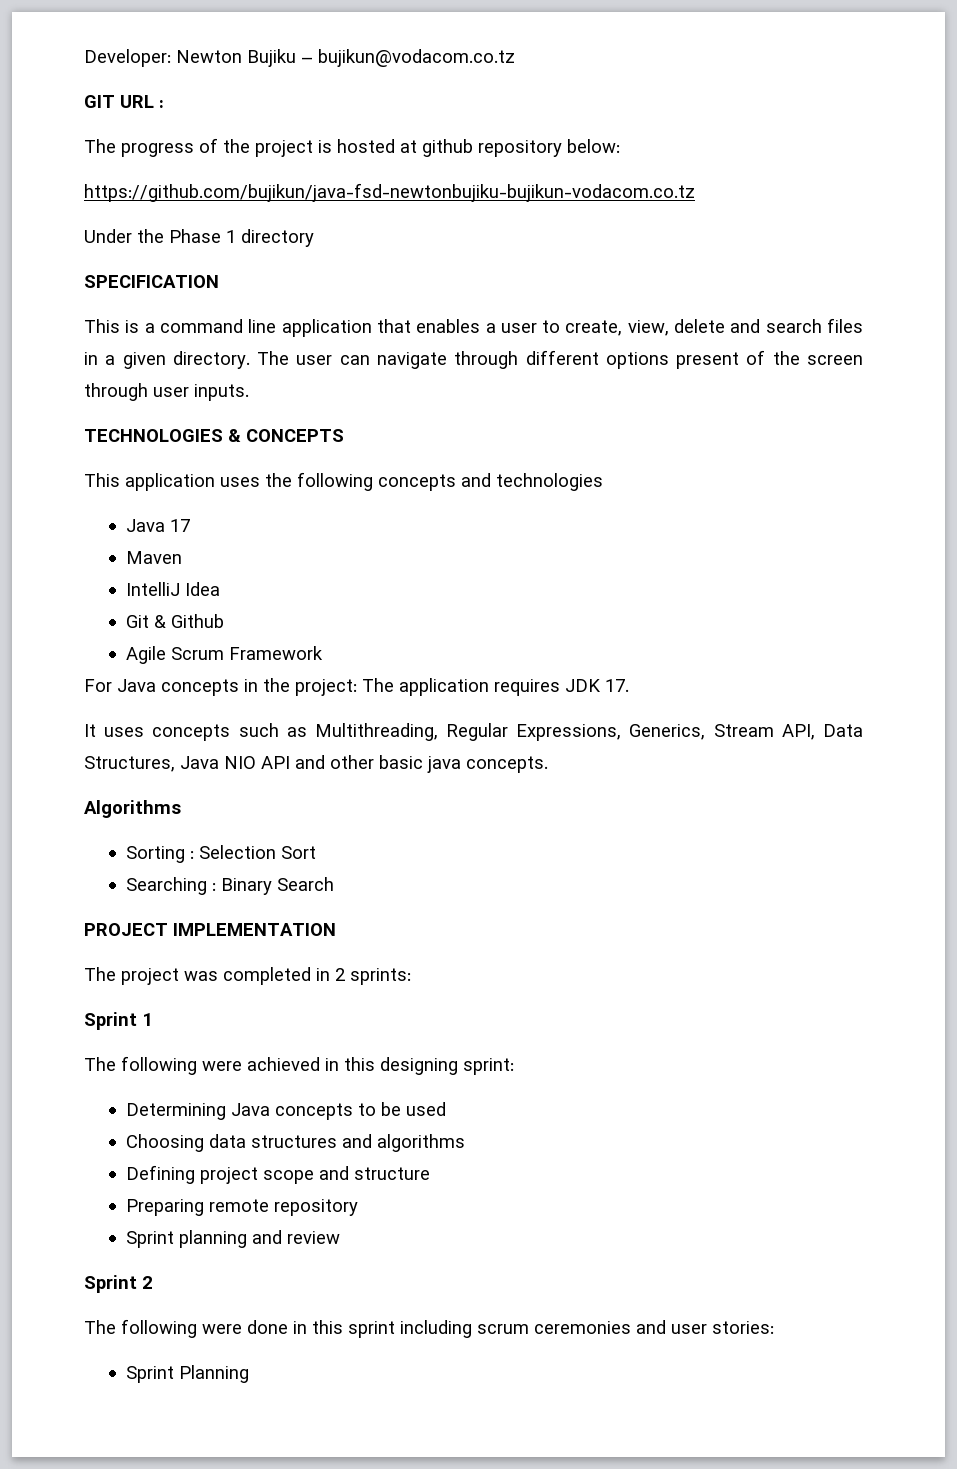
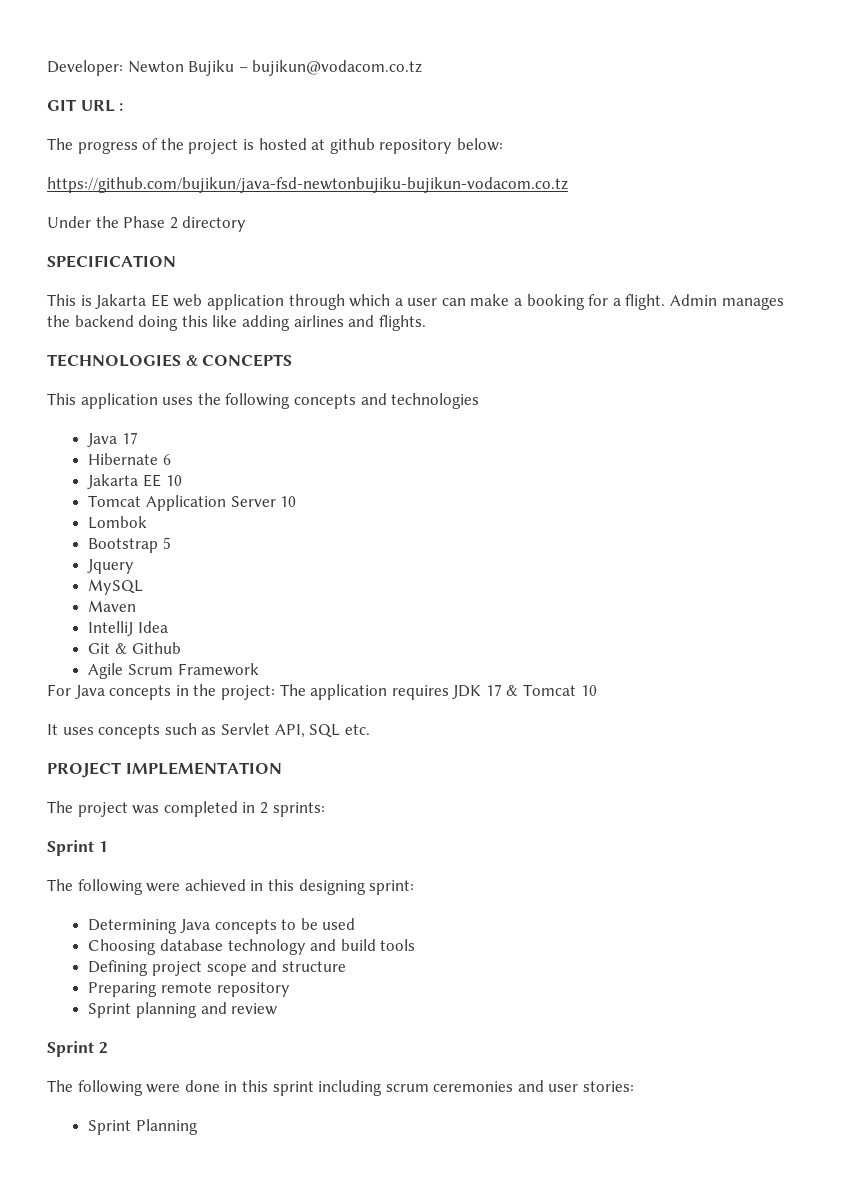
- Under the Phase 1 directory
+ Under the Phase 2 directory
- This is a command line application that enables a user to create, view, delete and search files in a given directory. The user can navigate through different options present of the screen through user inputs.
+ This is Jakarta EE web application through which a user can make a booking for a flight. Admin manages the backend doing this like adding airlines and flights.
+ Hibernate 6
+ Jakarta EE 10
+ Tomcat Application Server 10
+ Lombok
+ Bootstrap 5
+ Jquery
+ MySQL
- For Java concepts in the project: The application requires JDK 17.
+ For Java concepts in the project: The application requires JDK 17 & Tomcat 10
- It uses concepts such as Multithreading, Regular Expressions, Generics, Stream API, Data Structures, Java NIO API and other basic java concepts.
- Algorithms
- Sorting : Selection Sort
- Searching : Binary Search
+ It uses concepts such as Servlet API, SQL etc.
- Choosing data structures and algorithms
+ Choosing database technology and build tools

